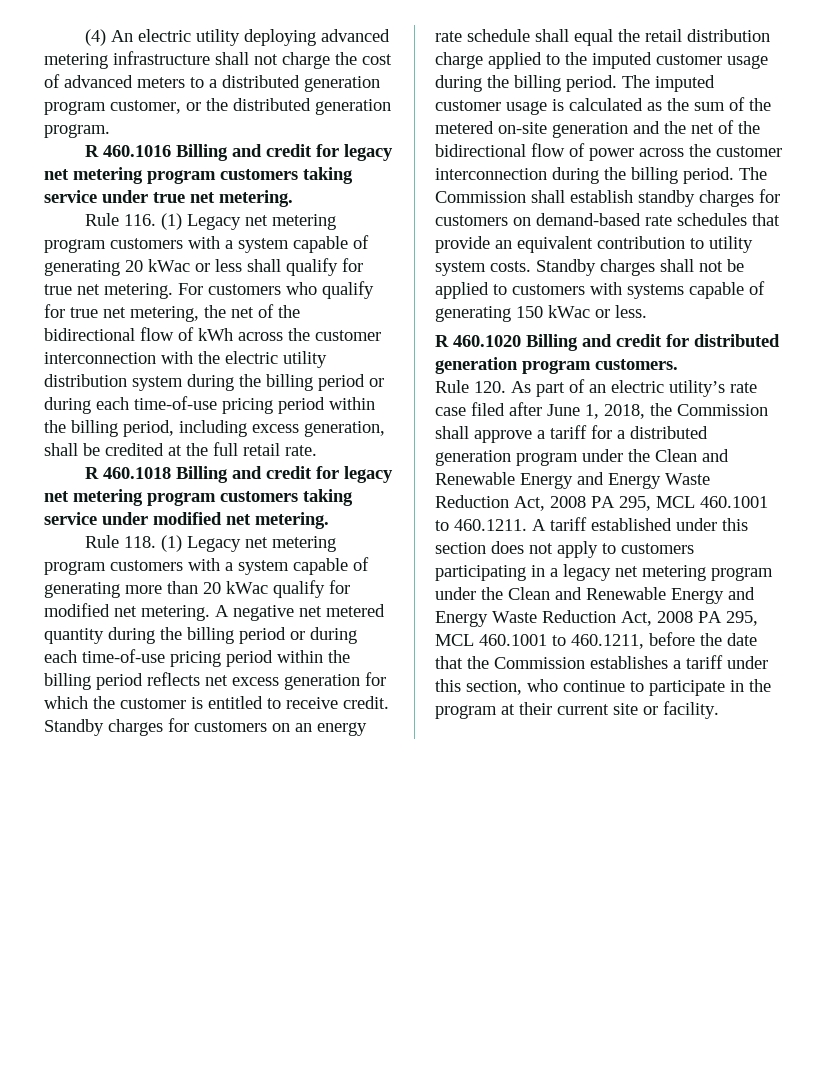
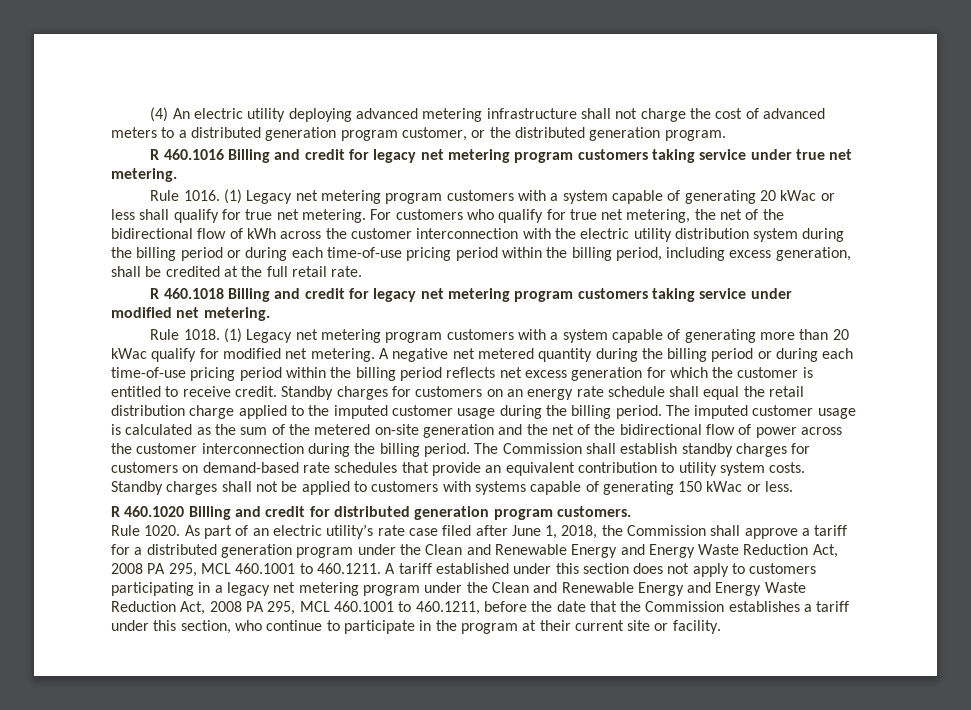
- Rule 116. (1) Legacy net metering program customers with a system capable of generating 20 kWac or less shall qualify for true net metering.
+ Rule 1016. (1) Legacy net metering program customers with a system capable of generating 20 kWac or less shall qualify for true net metering.
- Rule 118. (1) Legacy net metering program customers with a system capable of generating more than 20 kWac qualify for modified net metering.
+ Rule 1018. (1) Legacy net metering program customers with a system capable of generating more than 20 kWac qualify for modified net metering.
- Rule 120. As part of an electric utility’s rate case filed after June 1, 2018, the Commission shall approve a tariff for a distributed generation program under the Clean and Renewable Energy and Energy Waste Reduction Act, 2008 PA 295, MCL 460.1001 to 460.1211. A tariff established under this section does not apply to customers participating in a legacy net metering program under the Clean and Renewable Energy and Energy Waste Reduction Act, 2008 PA 295, MCL 460.1001 to 460.1211, before the date that the Commission establishes a tariff under this section, who continue to participate in the program at their current site or facility.
+ Rule 1020. As part of an electric utility’s rate case filed after June 1, 2018, the Commission shall approve a tariff for a distributed generation program under the Clean and Renewable Energy and Energy Waste Reduction Act, 2008 PA 295, MCL 460.1001 to 460.1211. A tariff established under this section does not apply to customers participating in a legacy net metering program under the Clean and Renewable Energy and Energy Waste Reduction Act, 2008 PA 295, MCL 460.1001 to 460.1211, before the date that the Commission establishes a tariff under this section, who continue to participate in the program at their current site or facility.

